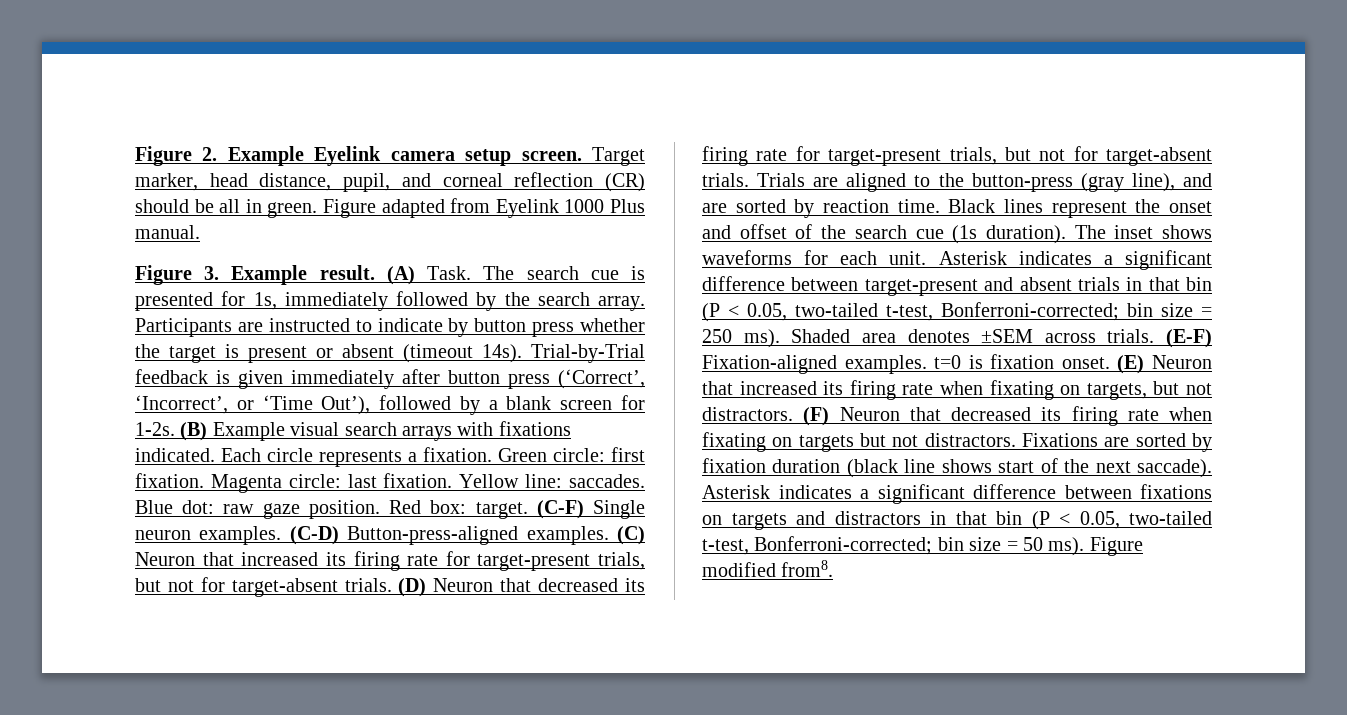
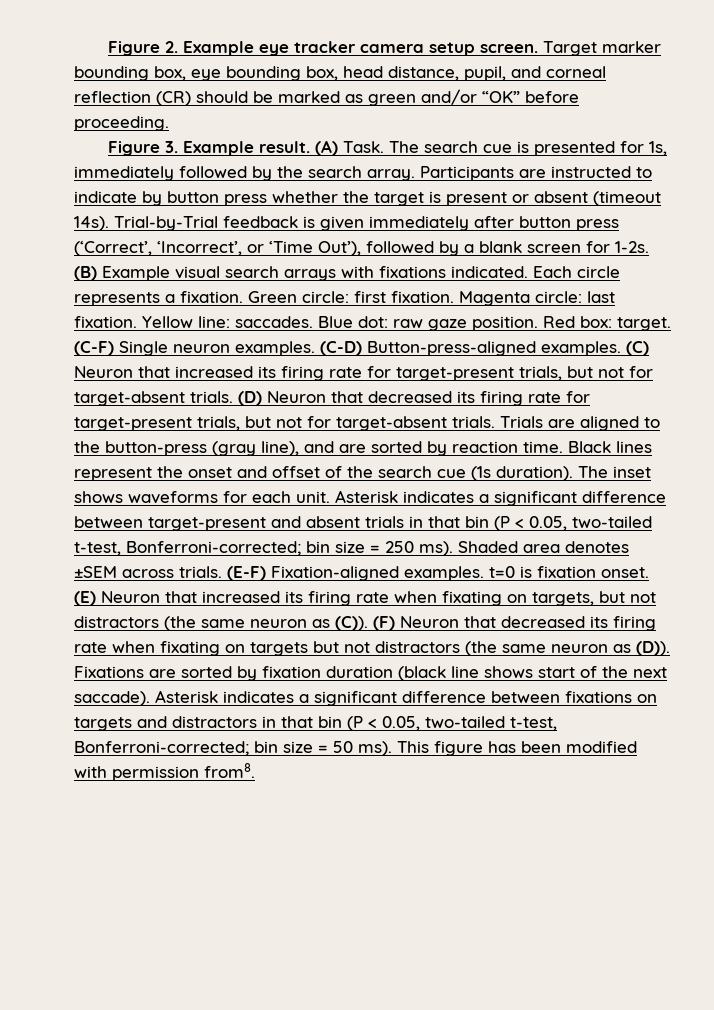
- Figure 2. Example Eyelink camera setup screen.
+ Figure 2. Example eye tracker camera setup screen.
- Target marker, head distance, pupil, and corneal reflection (CR) should be all in green. Figure adapted from Eyelink 1000 Plus manual.
+ Target marker bounding box, eye bounding box, head distance, pupil, and corneal reflection (CR) should be marked as green and/or “OK” before proceeding.
- (E) Neuron that increased its firing rate when fixating on targets, but not distractors. (F) Neuron that decreased its firing rate when fixating on targets but not distractors. Fixations are sorted by fixation duration (black line shows start of the next saccade).
+ (E) Neuron that increased its firing rate when fixating on targets, but not distractors (the same neuron as (C)). (F) Neuron that decreased its firing rate when fixating on targets but not distractors (the same neuron as (D)). Fixations are sorted by fixation duration (black line shows start of the next saccade).
- Figure modified from8.
+ This figure has been modified with permission from8.

